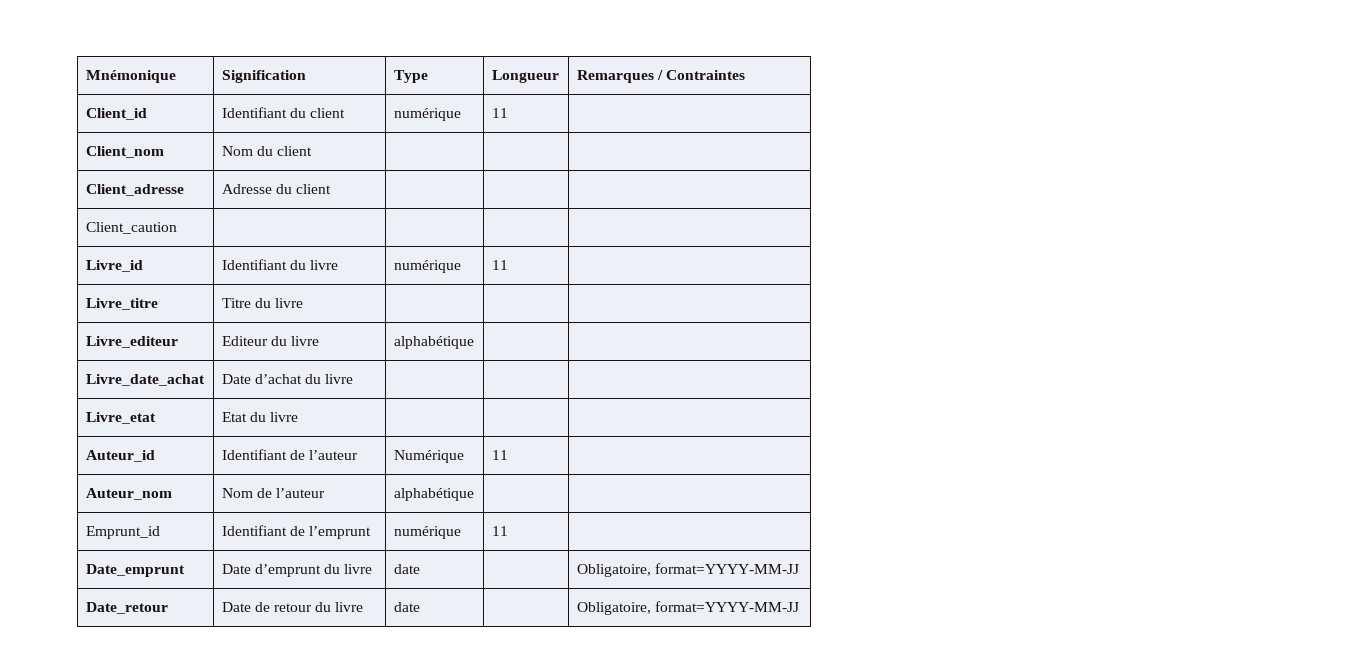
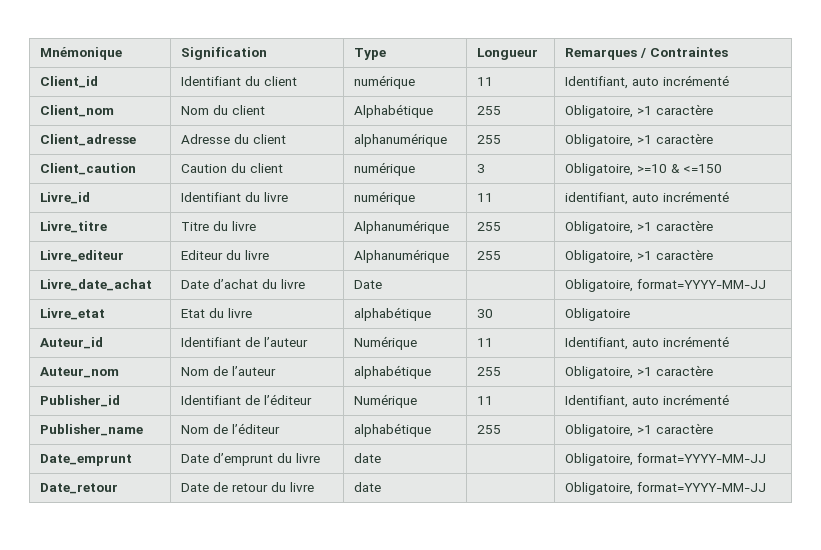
- Client_id | Identifiant du client | numérique | 11 |
+ Client_id | Identifiant du client | numérique | 11 | Identifiant, auto incrémenté
- Client_nom | Nom du client | | |
+ Client_nom | Nom du client | Alphabétique | 255 | Obligatoire, >1 caractère
- Client_adresse | Adresse du client | | |
- Client_caution | | | |
+ Client_adresse | Adresse du client | alphanumérique | 255 | Obligatoire, >1 caractère
+ Client_caution | Caution du client | numérique | 3 | Obligatoire, >=10 & <=150
- Livre_id | Identifiant du livre | numérique | 11 |
+ Livre_id | Identifiant du livre | numérique | 11 | identifiant, auto incrémenté
- Livre_titre | Titre du livre | | |
+ Livre_titre | Titre du livre | Alphanumérique | 255 | Obligatoire, >1 caractère
- Livre_editeur | Editeur du livre | alphabétique | |
+ Livre_editeur | Editeur du livre | Alphanumérique | 255 | Obligatoire, >1 caractère
- Livre_date_achat | Date d’achat du livre | | |
+ Livre_date_achat | Date d’achat du livre | Date | | Obligatoire, format=YYYY-MM-JJ
- Livre_etat | Etat du livre | | |
+ Livre_etat | Etat du livre | alphabétique | 30 | Obligatoire
- Auteur_id | Identifiant de l’auteur | Numérique | 11 |
+ Auteur_id | Identifiant de l’auteur | Numérique | 11 | Identifiant, auto incrémenté
- Auteur_nom | Nom de l’auteur | alphabétique | |
- Emprunt_id | Identifiant de l’emprunt | numérique | 11 |
+ Auteur_nom | Nom de l’auteur | alphabétique | 255 | Obligatoire, >1 caractère
+ Publisher_id | Identifiant de l’éditeur | Numérique | 11 | Identifiant, auto incrémenté
+ Publisher_name | Nom de l’éditeur | alphabétique | 255 | Obligatoire, >1 caractère

